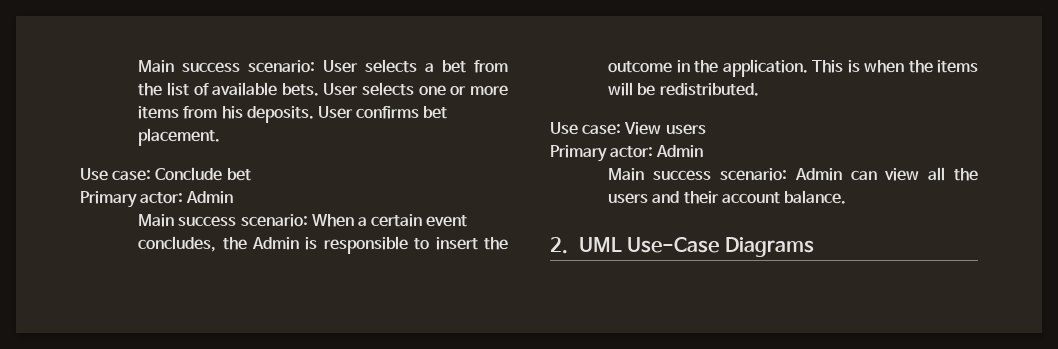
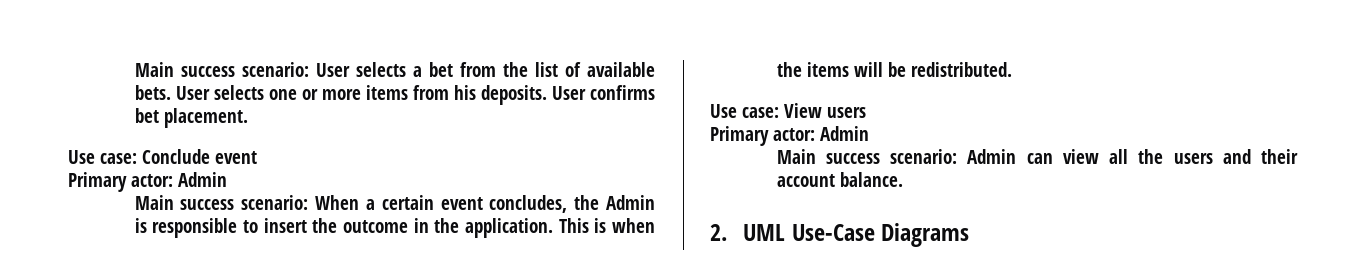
- Use case: Conclude bet
+ Use case: Conclude event

